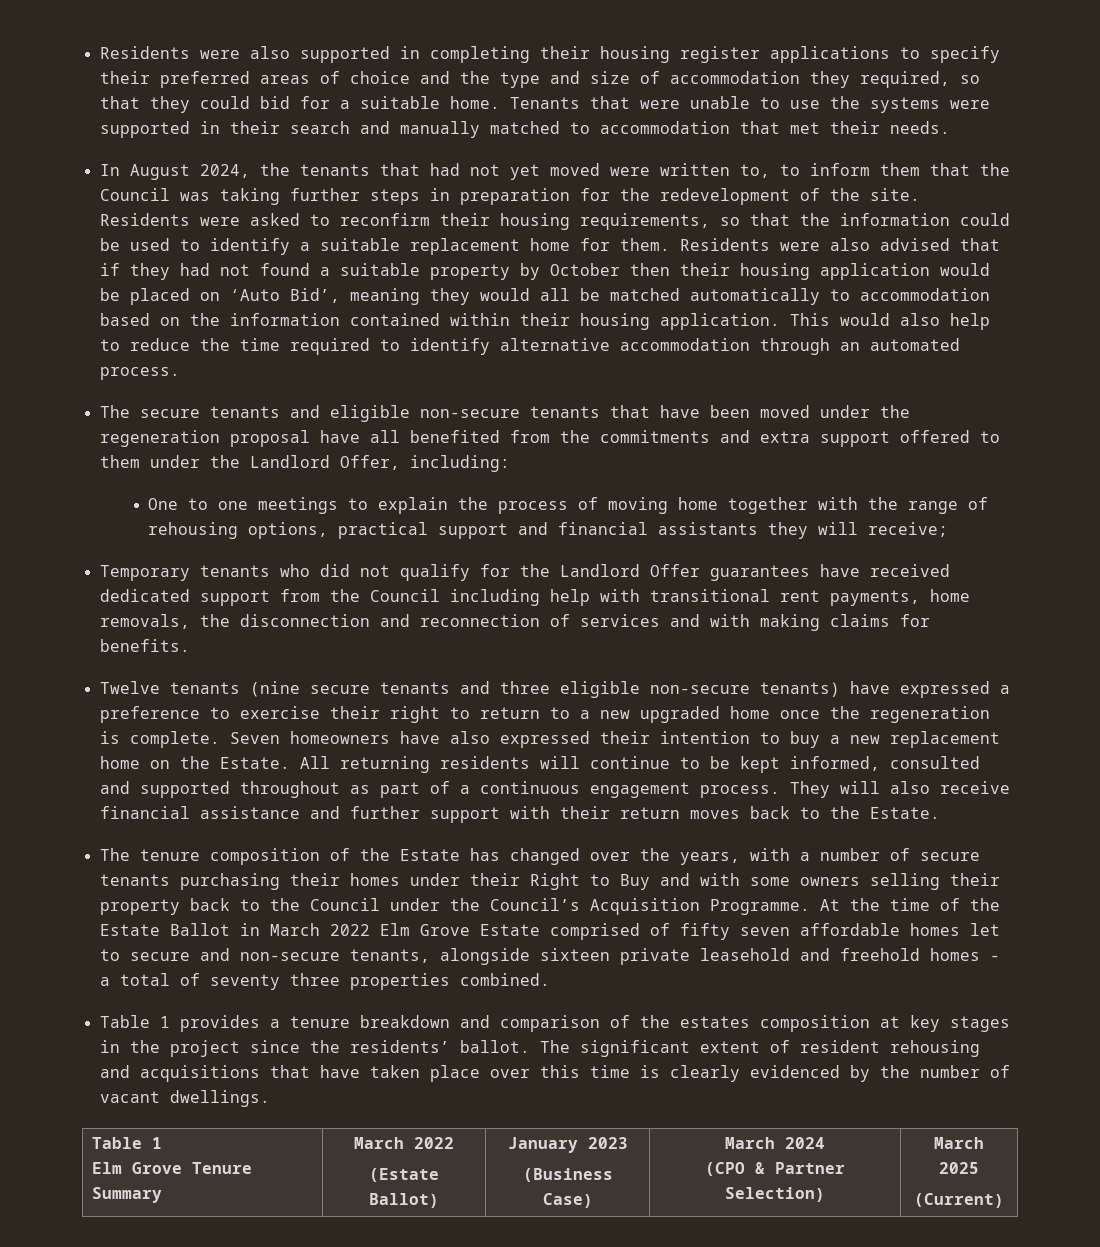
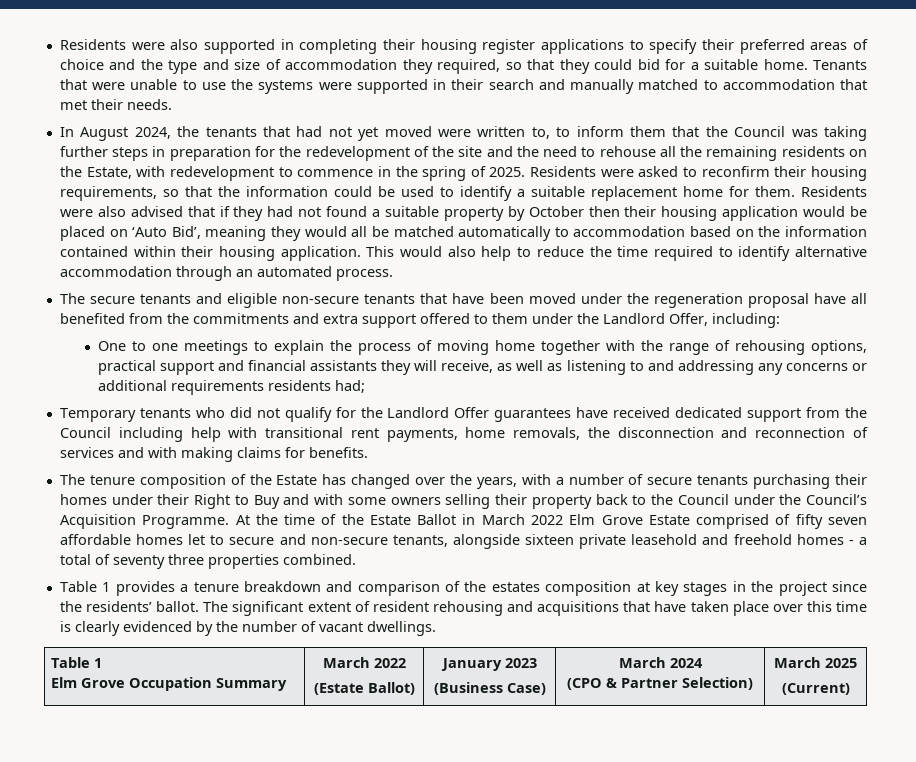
- In August 2024, the tenants that had not yet moved were written to, to inform them that the Council was taking further steps in preparation for the redevelopment of the site.
+ In August 2024, the tenants that had not yet moved were written to, to inform them that the Council was taking further steps in preparation for the redevelopment of the site and the need to rehouse all the remaining residents on the Estate, with redevelopment to commence in the spring of 2025.
- One to one meetings to explain the process of moving home together with the range of rehousing options, practical support and financial assistants they will receive;
+ One to one meetings to explain the process of moving home together with the range of rehousing options, practical support and financial assistants they will receive, as well as listening to and addressing any concerns or additional requirements residents had;
- Twelve tenants (nine secure tenants and three eligible non-secure tenants) have expressed a preference to exercise their right to return to a new upgraded home once the regeneration is complete. Seven homeowners have also expressed their intention to buy a new replacement home on the Estate. All returning residents will continue to be kept informed, consulted and supported throughout as part of a continuous engagement process. They will also receive financial assistance and further support with their return moves back to the Estate.
  The significant extent of resident rehousing and acquisitions that have taken place over this time is clearly evidenced by the number of vacant dwellings.
  Table 1
- Elm Grove Tenure Summary | March 2022
+ Elm Grove Occupation Summary | March 2022

